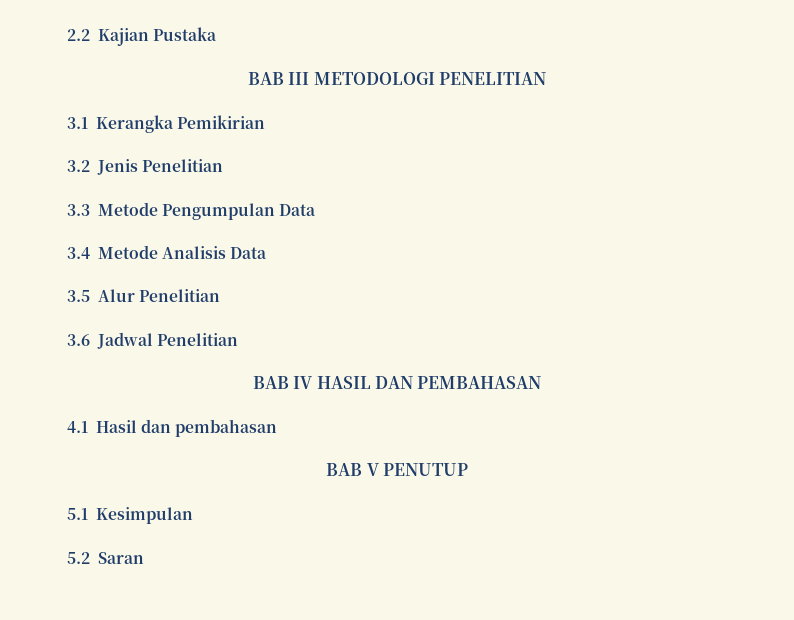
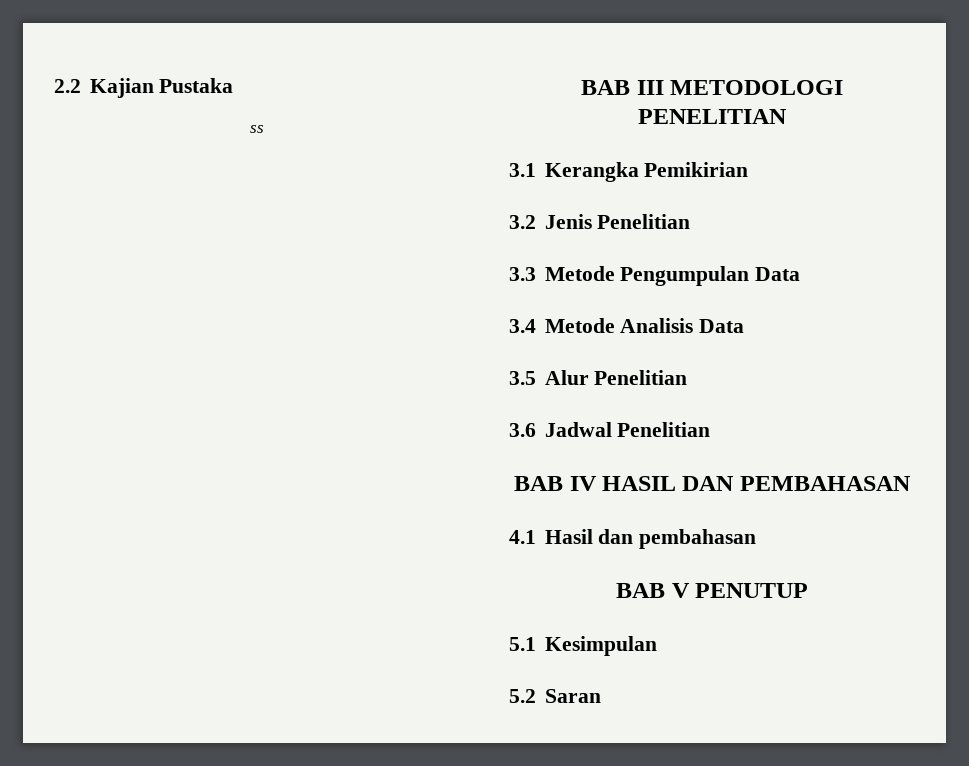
+ ss

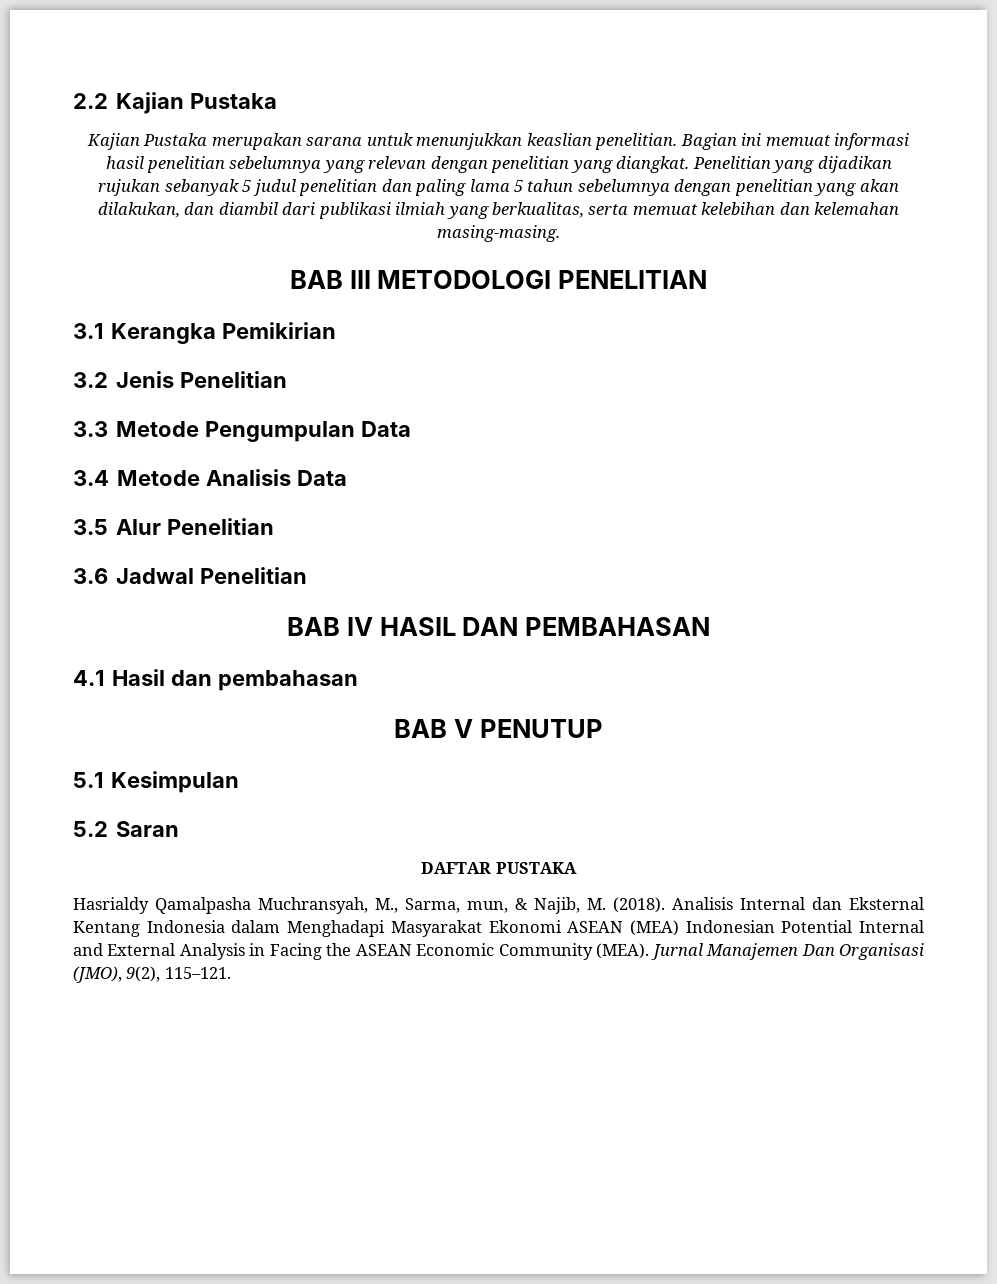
- ss
+ Kajian Pustaka merupakan sarana untuk menunjukkan keaslian penelitian. Bagian ini memuat informasi hasil penelitian sebelumnya yang relevan dengan penelitian yang diangkat. Penelitian yang dijadikan rujukan sebanyak 5 judul penelitian dan paling lama 5 tahun sebelumnya dengan penelitian yang akan dilakukan, dan diambil dari publikasi ilmiah yang berkualitas, serta memuat kelebihan dan kelemahan masing-masing.
+ DAFTAR PUSTAKA
+ Hasrialdy Qamalpasha Muchransyah, M., Sarma, mun, & Najib, M. (2018). Analisis Internal dan Eksternal Kentang Indonesia dalam Menghadapi Masyarakat Ekonomi ASEAN (MEA) Indonesian Potential Internal and External Analysis in Facing the ASEAN Economic Community (MEA). Jurnal Manajemen Dan Organisasi (JMO), 9(2), 115–121.

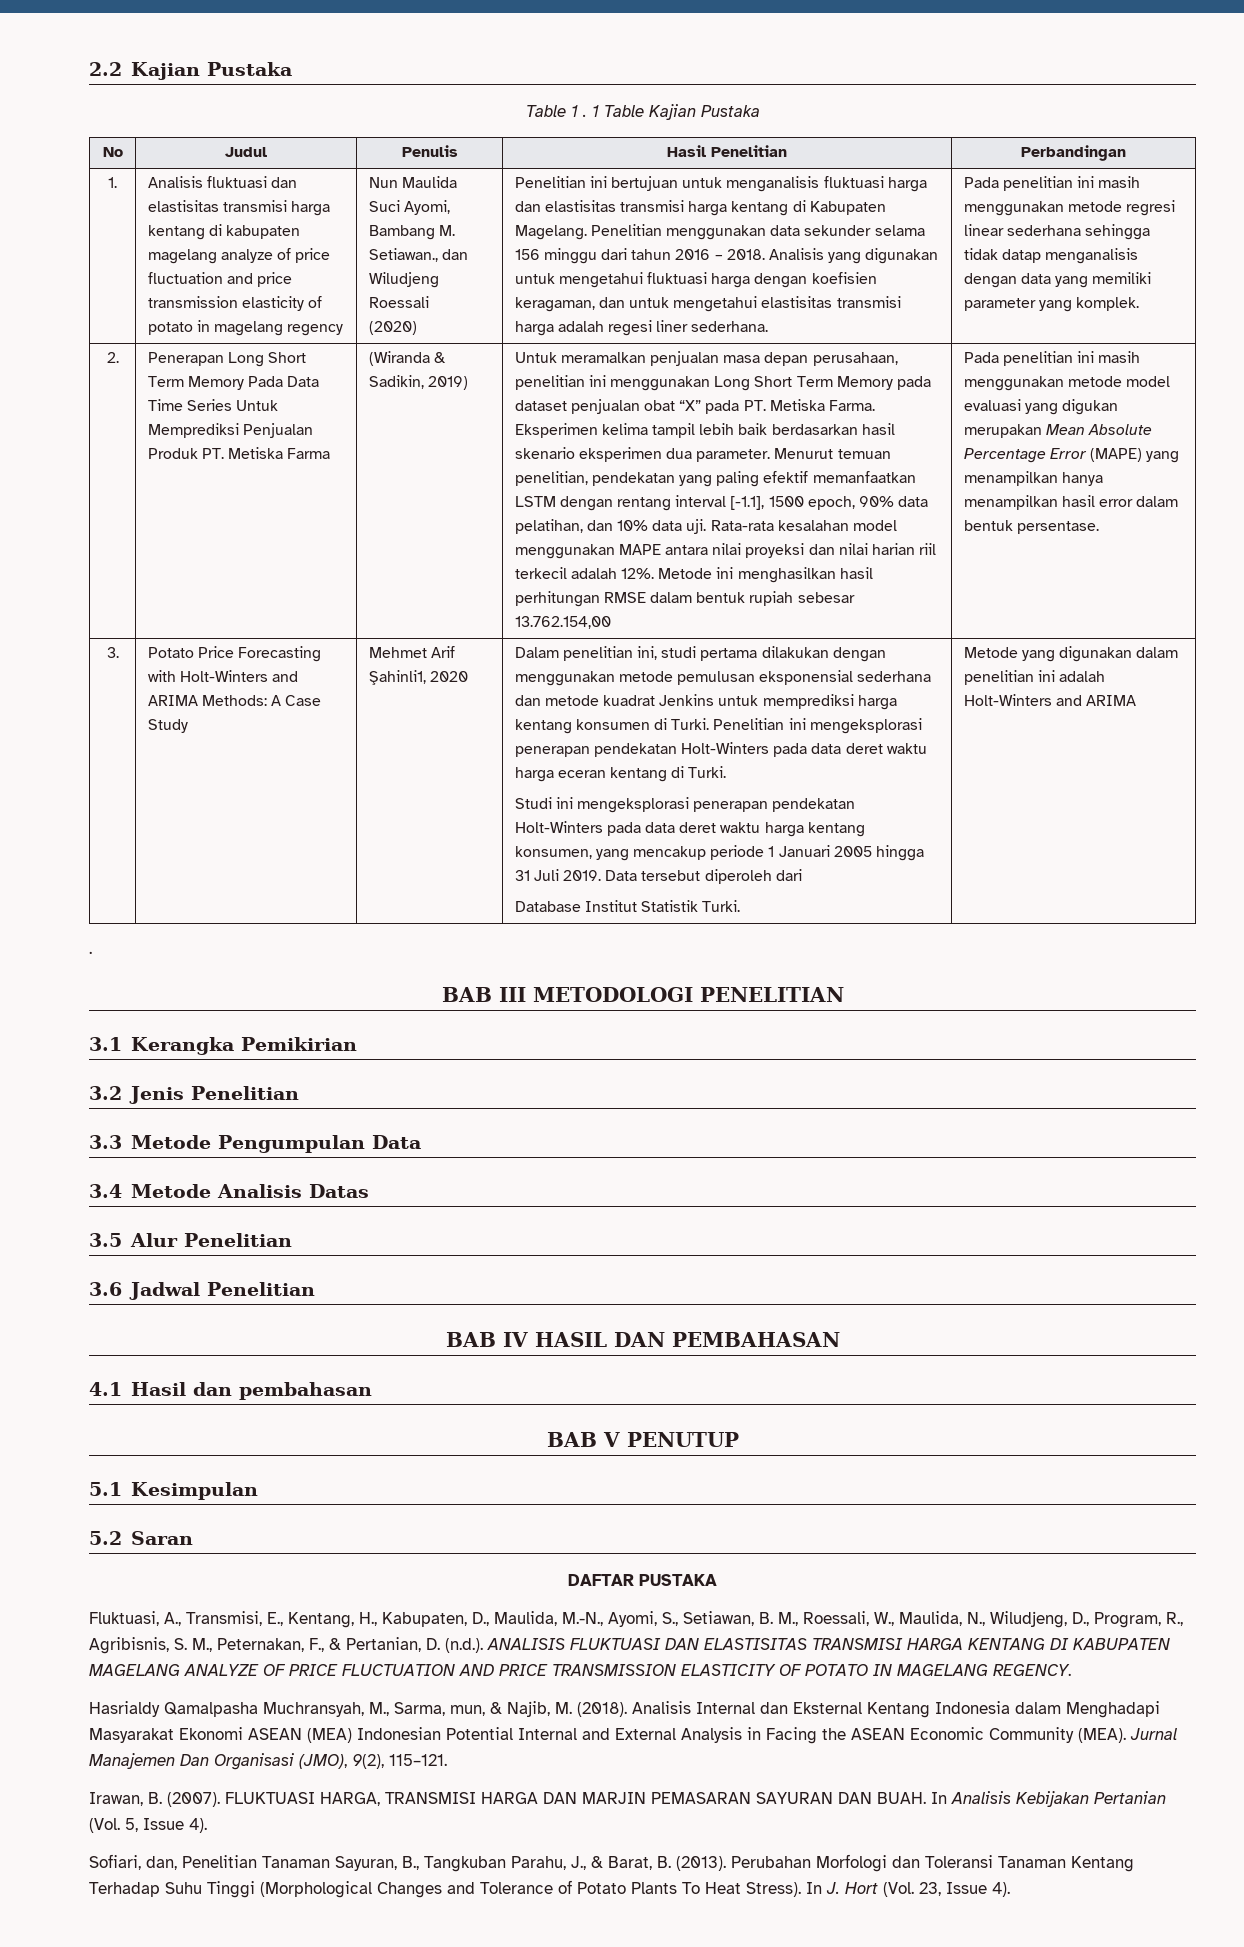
- Kajian Pustaka merupakan sarana untuk menunjukkan keaslian penelitian. Bagian ini memuat informasi hasil penelitian sebelumnya yang relevan dengan penelitian yang diangkat. Penelitian yang dijadikan rujukan sebanyak 5 judul penelitian dan paling lama 5 tahun sebelumnya dengan penelitian yang akan dilakukan, dan diambil dari publikasi ilmiah yang berkualitas, serta memuat kelebihan dan kelemahan masing-masing.
+ Table 1 . 1 Table Kajian Pustaka
+ No | Judul | Penulis | Hasil Penelitian | Perbandingan
+ 1. | Analisis fluktuasi dan elastisitas transmisi harga kentang di kabupaten magelang analyze of price fluctuation and price transmission elasticity of potato in magelang regency | Nun Maulida Suci Ayomi, Bambang M. Setiawan., dan Wiludjeng Roessali
+ (2020) | Penelitian ini bertujuan untuk menganalisis fluktuasi harga dan elastisitas transmisi harga kentang di Kabupaten Magelang. Penelitian menggunakan data sekunder selama 156 minggu dari tahun 2016 – 2018. Analisis yang digunakan untuk mengetahui fluktuasi harga dengan koefisien keragaman, dan untuk mengetahui elastisitas transmisi harga adalah regesi liner sederhana. | Pada penelitian ini masih menggunakan metode regresi linear sederhana sehingga tidak datap menganalisis dengan data yang memiliki parameter yang komplek.
+ 2. | Penerapan Long Short Term Memory Pada Data Time Series Untuk Memprediksi Penjualan Produk PT. Metiska Farma | (Wiranda & Sadikin, 2019) | Untuk meramalkan penjualan masa depan perusahaan, penelitian ini menggunakan Long Short Term Memory pada dataset penjualan obat “X” pada PT. Metiska Farma. Eksperimen kelima tampil lebih baik berdasarkan hasil skenario eksperimen dua parameter. Menurut temuan penelitian, pendekatan yang paling efektif memanfaatkan LSTM dengan rentang interval [-1.1], 1500 epoch, 90% data pelatihan, dan 10% data uji. Rata-rata kesalahan model menggunakan MAPE antara nilai proyeksi dan nilai harian riil terkecil adalah 12%. Metode ini menghasilkan hasil perhitungan RMSE dalam bentuk rupiah sebesar 13.762.154,00 | Pada penelitian ini masih menggunakan metode model evaluasi yang digukan merupakan Mean Absolute Percentage Error (MAPE) yang menampilkan hanya menampilkan hasil error dalam bentuk persentase.
+ 3. | Potato Price Forecasting with Holt-Winters and ARIMA Methods: A Case Study | Mehmet Arif Şahinli1, 2020 | Dalam penelitian ini, studi pertama dilakukan dengan menggunakan metode pemulusan eksponensial sederhana dan metode kuadrat Jenkins untuk memprediksi harga kentang konsumen di Turki. Penelitian ini mengeksplorasi penerapan pendekatan Holt-Winters pada data deret waktu harga eceran kentang di Turki.
+ Studi ini mengeksplorasi penerapan pendekatan Holt-Winters pada data deret waktu harga kentang konsumen, yang mencakup periode 1 Januari 2005 hingga 31 Juli 2019. Data tersebut diperoleh dari
+ Database Institut Statistik Turki. | Metode yang digunakan dalam penelitian ini adalah Holt-Winters and ARIMA
+ .
- 3.4 Metode Analisis Data
+ 3.4 Metode Analisis Datas
+ Fluktuasi, A., Transmisi, E., Kentang, H., Kabupaten, D., Maulida, M.-N., Ayomi, S., Setiawan, B. M., Roessali, W., Maulida, N., Wiludjeng, D., Program, R., Agribisnis, S. M., Peternakan, F., & Pertanian, D. (n.d.). ANALISIS FLUKTUASI DAN ELASTISITAS TRANSMISI HARGA KENTANG DI KABUPATEN MAGELANG ANALYZE OF PRICE FLUCTUATION AND PRICE TRANSMISSION ELASTICITY OF POTATO IN MAGELANG REGENCY.
+ Irawan, B. (2007). FLUKTUASI HARGA, TRANSMISI HARGA DAN MARJIN PEMASARAN SAYURAN DAN BUAH. In Analisis Kebijakan Pertanian (Vol. 5, Issue 4).
+ Sofiari, dan, Penelitian Tanaman Sayuran, B., Tangkuban Parahu, J., & Barat, B. (2013). Perubahan Morfologi dan Toleransi Tanaman Kentang Terhadap Suhu Tinggi (Morphological Changes and Tolerance of Potato Plants To Heat Stress). In J. Hort (Vol. 23, Issue 4).

